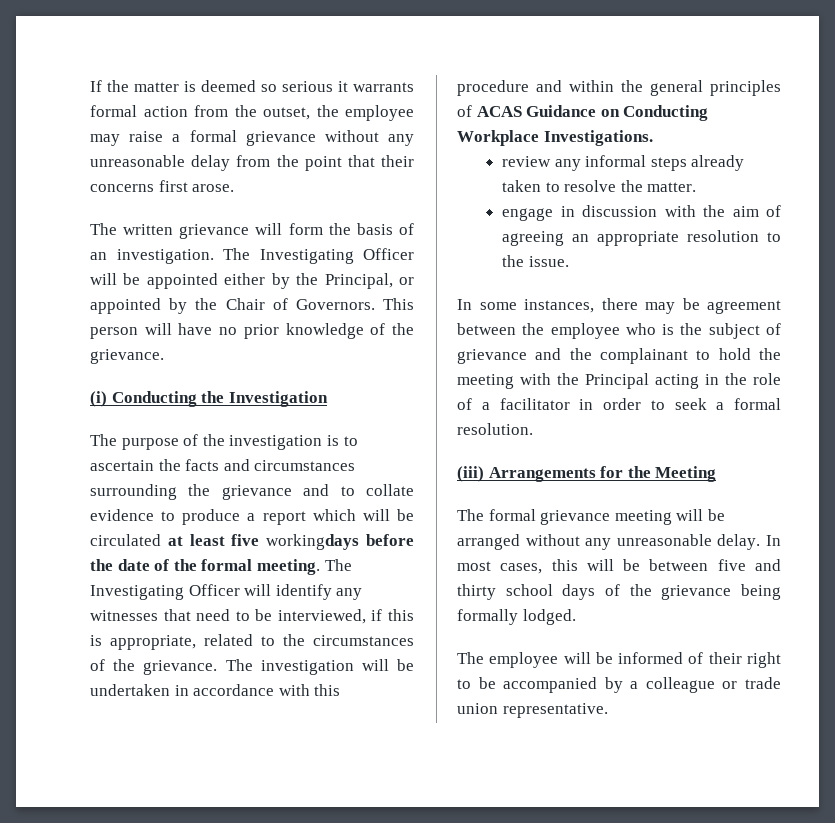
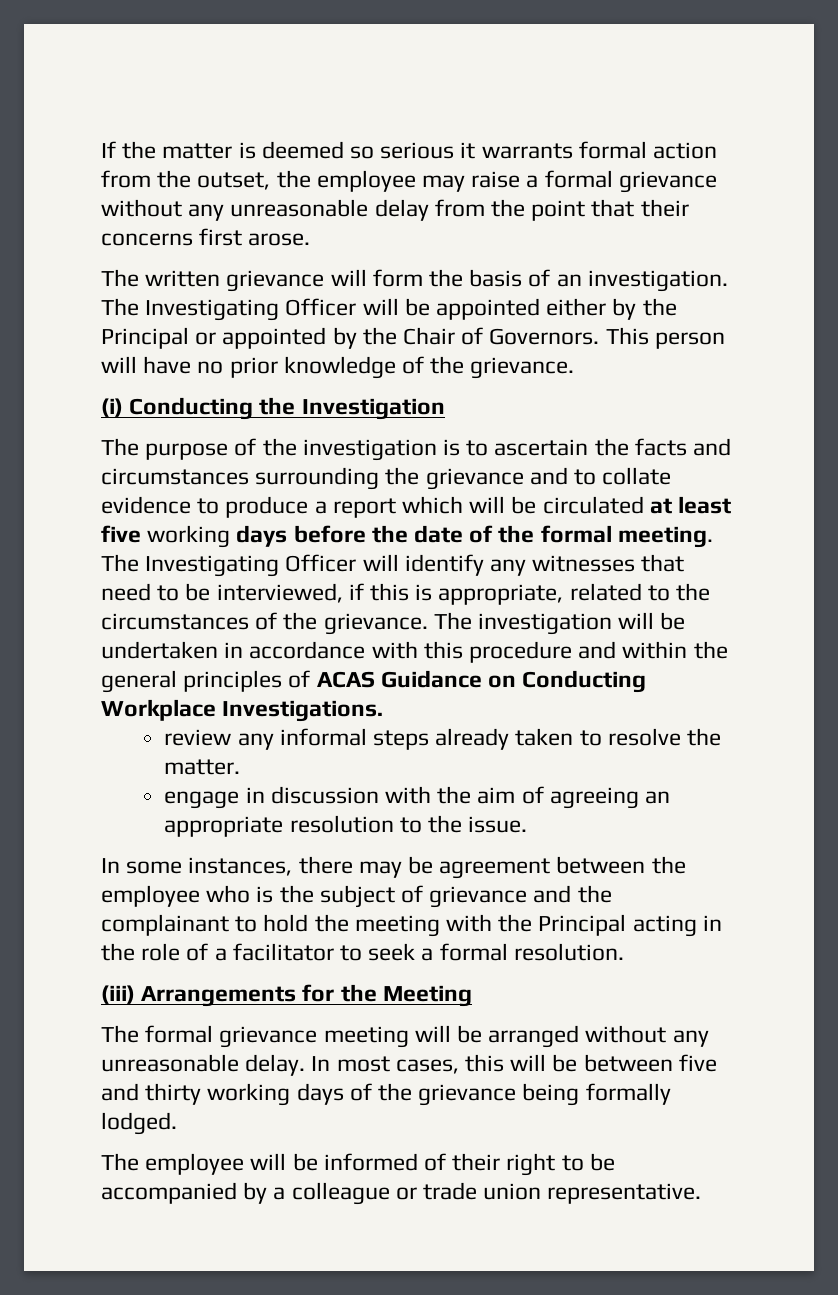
- The Investigating Officer will be appointed either by the Principal, or appointed by the Chair of Governors.
+ The Investigating Officer will be appointed either by the Principal or appointed by the Chair of Governors.
- The purpose of the investigation is to ascertain the facts and circumstances surrounding the grievance and to collate evidence to produce a report which will be circulated at least five workingdays before the date of the formal meeting.
+ The purpose of the investigation is to ascertain the facts and circumstances surrounding the grievance and to collate evidence to produce a report which will be circulated at least five working days before the date of the formal meeting.
- In some instances, there may be agreement between the employee who is the subject of grievance and the complainant to hold the meeting with the Principal acting in the role of a facilitator in order to seek a formal resolution.
+ In some instances, there may be agreement between the employee who is the subject of grievance and the complainant to hold the meeting with the Principal acting in the role of a facilitator to seek a formal resolution.
- In most cases, this will be between five and thirty school days of the grievance being formally lodged.
+ In most cases, this will be between five and thirty working days of the grievance being formally lodged.

